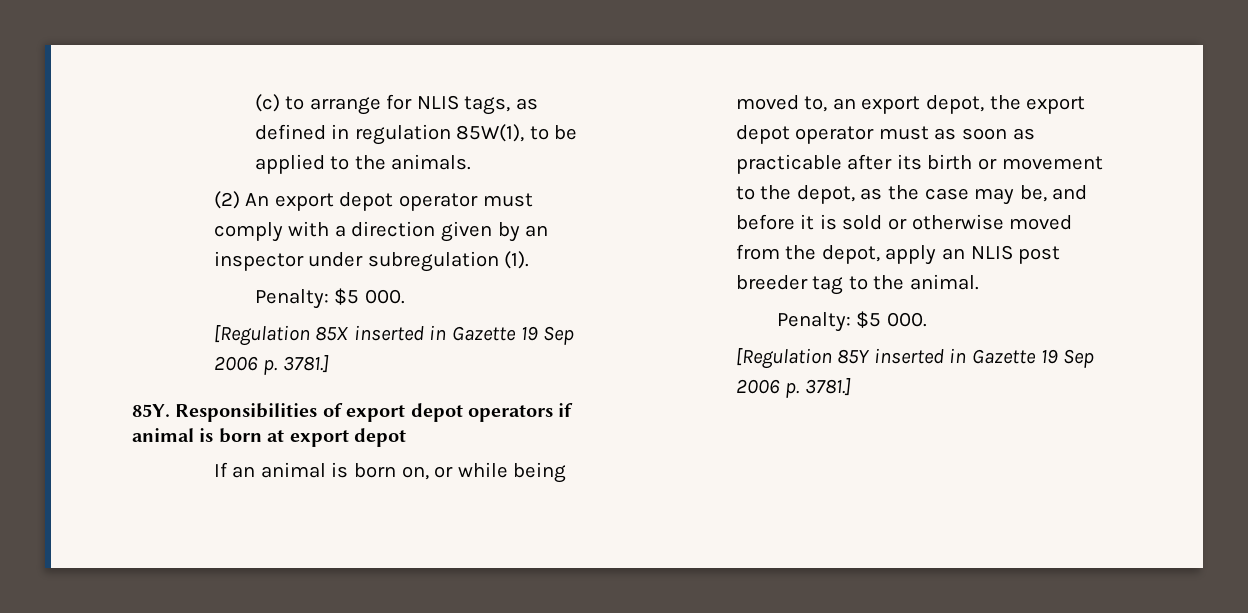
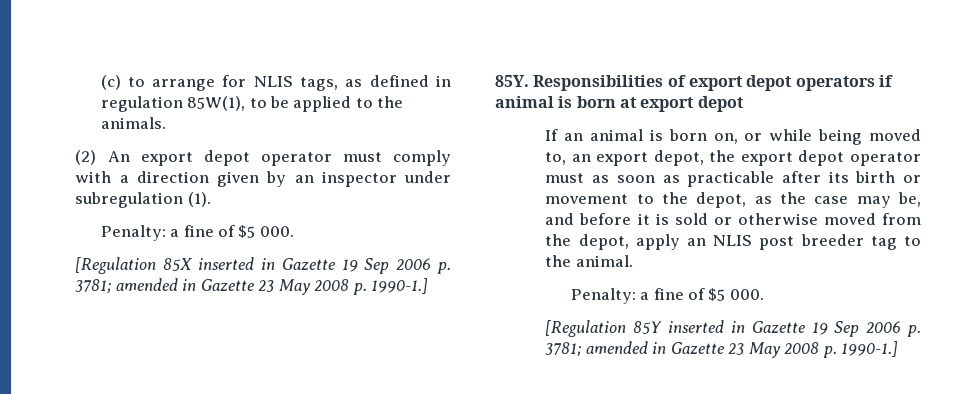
  (2) An export depot operator must comply with a direction given by an inspector under subregulation (1).
- Penalty: $5 000.
+ Penalty: a fine of $5 000.
- [Regulation 85X inserted in Gazette 19 Sep 2006 p. 3781.]
+ [Regulation 85X inserted in Gazette 19 Sep 2006 p. 3781; amended in Gazette 23 May 2008 p. 1990-1.]
  If an animal is born on, or while being moved to, an export depot, the export depot operator must as soon as practicable after its birth or movement to the depot, as the case may be, and before it is sold or otherwise moved from the depot, apply an NLIS post breeder tag to the animal.
- Penalty: $5 000.
+ Penalty: a fine of $5 000.
- [Regulation 85Y inserted in Gazette 19 Sep 2006 p. 3781.]
+ [Regulation 85Y inserted in Gazette 19 Sep 2006 p. 3781; amended in Gazette 23 May 2008 p. 1990-1.]

